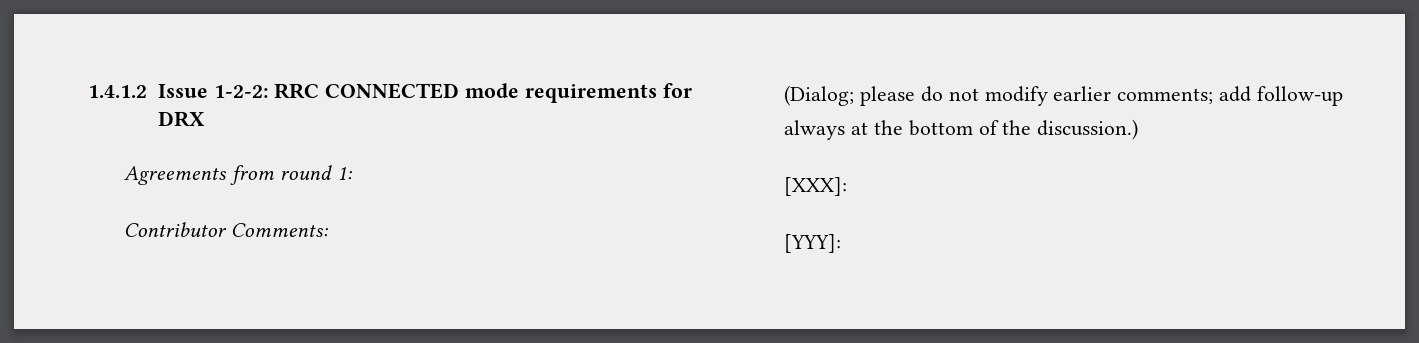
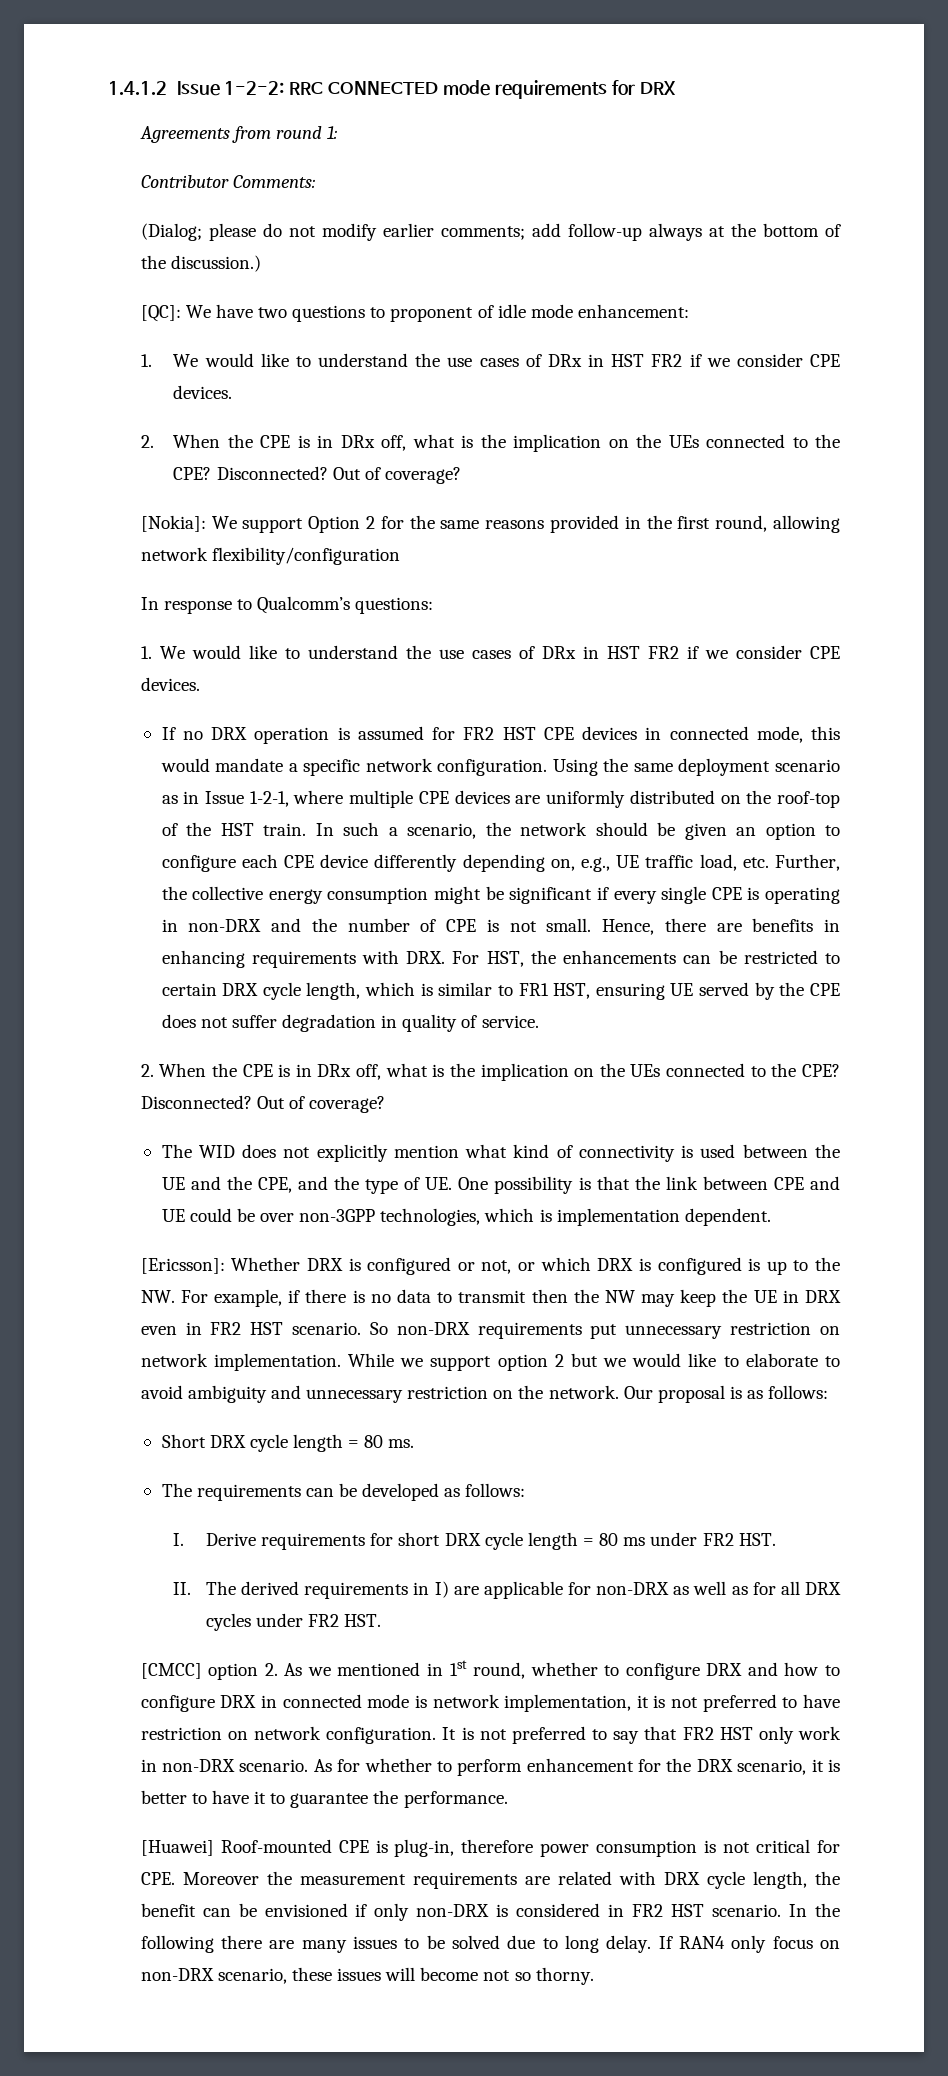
- [XXX]:
- [YYY]:
+ [QC]: We have two questions to proponent of idle mode enhancement:
+ 1. We would like to understand the use cases of DRx in HST FR2 if we consider CPE devices.
+ 2. When the CPE is in DRx off, what is the implication on the UEs connected to the CPE? Disconnected? Out of coverage?
+ [Nokia]: We support Option 2 for the same reasons provided in the first round, allowing network flexibility/configuration
+ In response to Qualcomm’s questions:
+ 1. We would like to understand the use cases of DRx in HST FR2 if we consider CPE devices.
+ If no DRX operation is assumed for FR2 HST CPE devices in connected mode, this would mandate a specific network configuration. Using the same deployment scenario as in Issue 1-2-1, where multiple CPE devices are uniformly distributed on the roof-top of the HST train. In such a scenario, the network should be given an option to configure each CPE device differently depending on, e.g., UE traffic load, etc. Further, the collective energy consumption might be significant if every single CPE is operating in non-DRX and the number of CPE is not small. Hence, there are benefits in enhancing requirements with DRX. For HST, the enhancements can be restricted to certain DRX cycle length, which is similar to FR1 HST, ensuring UE served by the CPE does not suffer degradation in quality of service.
+ 2. When the CPE is in DRx off, what is the implication on the UEs connected to the CPE? Disconnected? Out of coverage?
+ The WID does not explicitly mention what kind of connectivity is used between the UE and the CPE, and the type of UE. One possibility is that the link between CPE and UE could be over non-3GPP technologies, which is implementation dependent.
+ [Ericsson]: Whether DRX is configured or not, or which DRX is configured is up to the NW. For example, if there is no data to transmit then the NW may keep the UE in DRX even in FR2 HST scenario. So non-DRX requirements put unnecessary restriction on network implementation. While we support option 2 but we would like to elaborate to avoid ambiguity and unnecessary restriction on the network. Our proposal is as follows:
+ Short DRX cycle length = 80 ms.
+ The requirements can be developed as follows:
+ I. Derive requirements for short DRX cycle length = 80 ms under FR2 HST.
+ II. The derived requirements in I) are applicable for non-DRX as well as for all DRX cycles under FR2 HST.
+ [CMCC] option 2. As we mentioned in 1st round, whether to configure DRX and how to configure DRX in connected mode is network implementation, it is not preferred to have restriction on network configuration. It is not preferred to say that FR2 HST only work in non-DRX scenario. As for whether to perform enhancement for the DRX scenario, it is better to have it to guarantee the performance.
+ [Huawei] Roof-mounted CPE is plug-in, therefore power consumption is not critical for CPE. Moreover the measurement requirements are related with DRX cycle length, the benefit can be envisioned if only non-DRX is considered in FR2 HST scenario. In the following there are many issues to be solved due to long delay. If RAN4 only focus on non-DRX scenario, these issues will become not so thorny.

